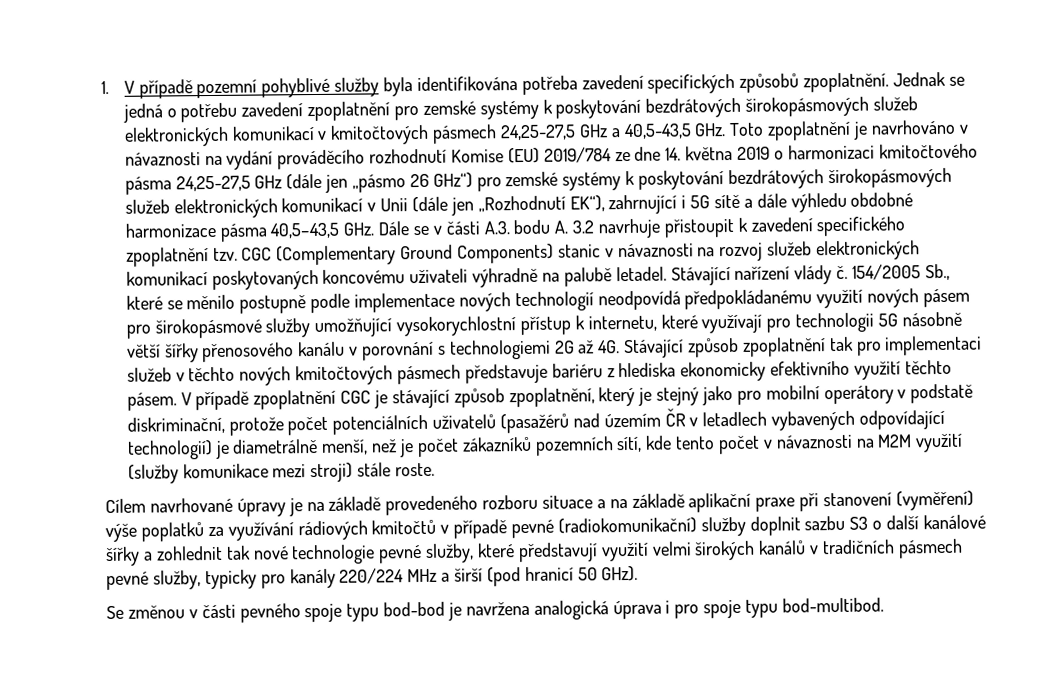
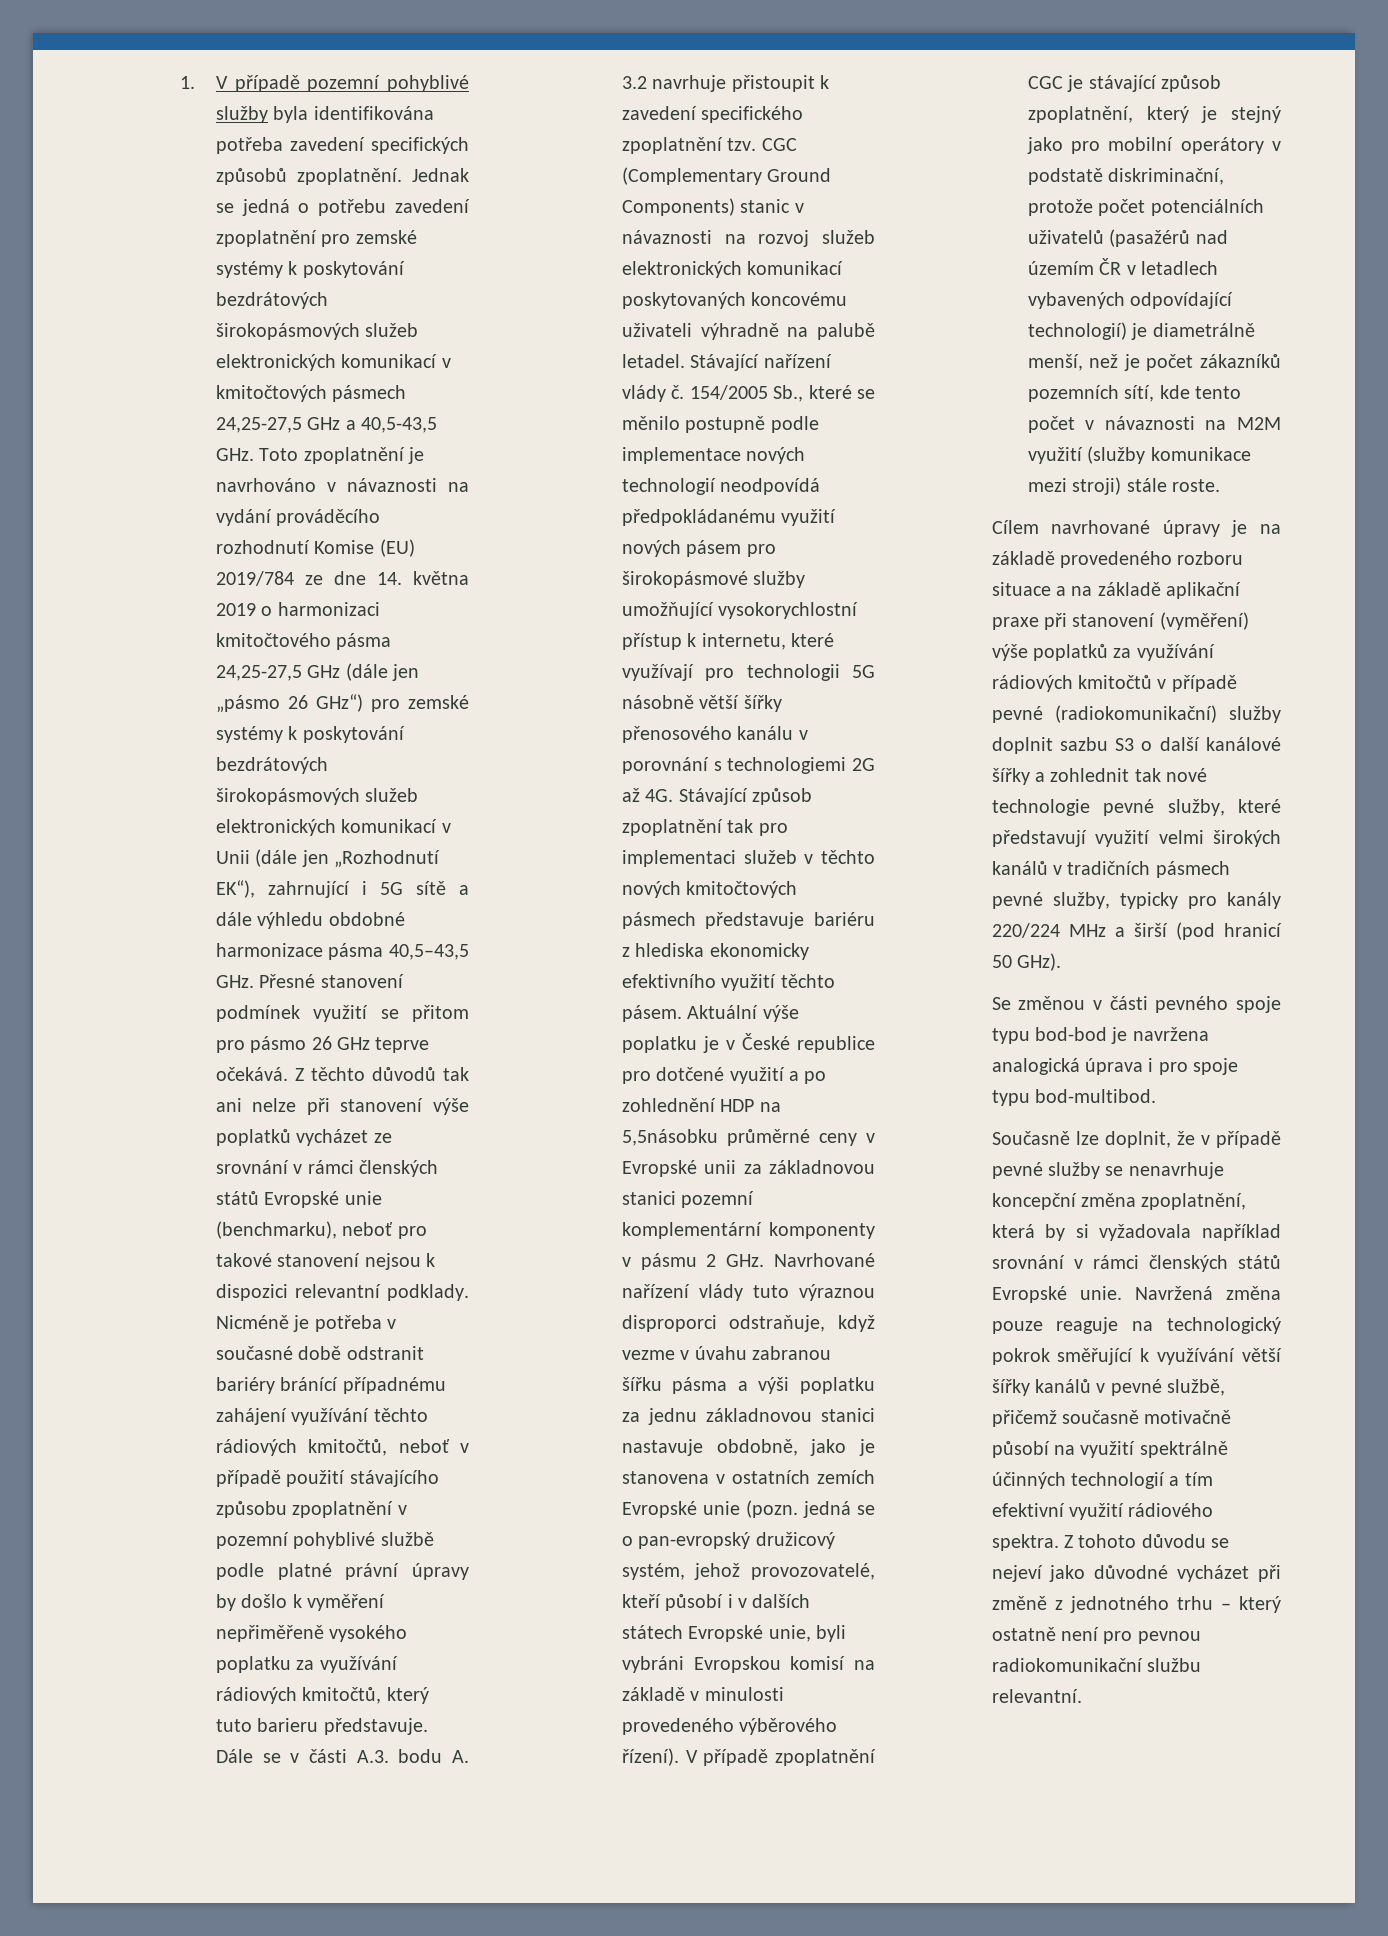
- Jednak se jedná o potřebu zavedení zpoplatnění pro zemské systémy k poskytování bezdrátových širokopásmových služeb elektronických komunikací v kmitočtových pásmech 24,25-27,5 GHz a 40,5-43,5 GHz. Toto zpoplatnění je navrhováno v návaznosti na vydání prováděcího rozhodnutí Komise (EU) 2019/784 ze dne 14. května 2019 o harmonizaci kmitočtového pásma 24,25-27,5 GHz (dále jen „pásmo 26 GHz“) pro zemské systémy k poskytování bezdrátových širokopásmových služeb elektronických komunikací v Unii (dále jen „Rozhodnutí EK“), zahrnující i 5G sítě a dále výhledu obdobné harmonizace pásma 40,5–43,5 GHz. Dále se v části A.3. bodu A. 3.2 navrhuje přistoupit k zavedení specifického zpoplatnění tzv.
+ Jednak se jedná o potřebu zavedení zpoplatnění pro zemské systémy k poskytování bezdrátových širokopásmových služeb elektronických komunikací v kmitočtových pásmech 24,25-27,5 GHz a 40,5-43,5 GHz. Toto zpoplatnění je navrhováno v návaznosti na vydání prováděcího rozhodnutí Komise (EU) 2019/784 ze dne 14. května 2019 o harmonizaci kmitočtového pásma 24,25-27,5 GHz (dále jen „pásmo 26 GHz“) pro zemské systémy k poskytování bezdrátových širokopásmových služeb elektronických komunikací v Unii (dále jen „Rozhodnutí EK“), zahrnující i 5G sítě a dále výhledu obdobné harmonizace pásma 40,5–43,5 GHz. Přesné stanovení podmínek využití se přitom pro pásmo 26 GHz teprve očekává. Z těchto důvodů tak ani nelze při stanovení výše poplatků vycházet ze srovnání v rámci členských států Evropské unie (benchmarku), neboť pro takové stanovení nejsou k dispozici relevantní podklady. Nicméně je potřeba v současné době odstranit bariéry bránící případnému zahájení využívání těchto rádiových kmitočtů, neboť v případě použití stávajícího způsobu zpoplatnění v pozemní pohyblivé službě podle platné právní úpravy by došlo k vyměření nepřiměřeně vysokého poplatku za využívání rádiových kmitočtů, který tuto barieru představuje. Dále se v části A.3. bodu A. 3.2 navrhuje přistoupit k zavedení specifického zpoplatnění tzv.
+ Aktuální výše poplatku je v České republice pro dotčené využití a po zohlednění HDP na 5,5násobku průměrné ceny v Evropské unii za základnovou stanici pozemní komplementární komponenty v pásmu 2 GHz. Navrhované nařízení vlády tuto výraznou disproporci odstraňuje, když vezme v úvahu zabranou šířku pásma a výši poplatku za jednu základnovou stanici nastavuje obdobně, jako je stanovena v ostatních zemích Evropské unie (pozn. jedná se o pan-evropský družicový systém, jehož provozovatelé, kteří působí i v dalších státech Evropské unie, byli vybráni Evropskou komisí na základě v minulosti provedeného výběrového řízení).
+ Současně lze doplnit, že v případě pevné služby se nenavrhuje koncepční změna zpoplatnění, která by si vyžadovala například srovnání v rámci členských států Evropské unie. Navržená změna pouze reaguje na technologický pokrok směřující k využívání větší šířky kanálů v pevné službě, přičemž současně motivačně působí na využití spektrálně účinných technologií a tím efektivní využití rádiového spektra. Z tohoto důvodu se nejeví jako důvodné vycházet při změně z jednotného trhu – který ostatně není pro pevnou radiokomunikační službu relevantní.

